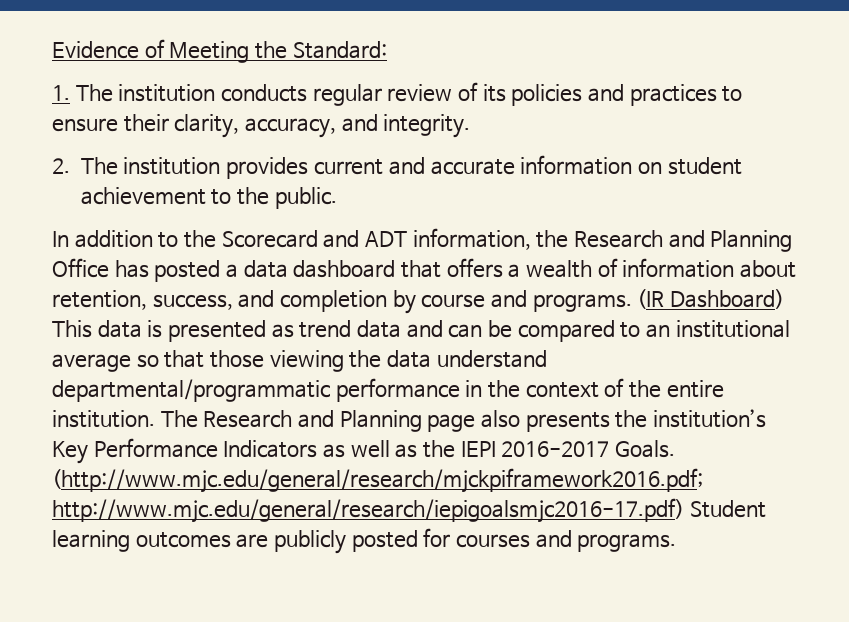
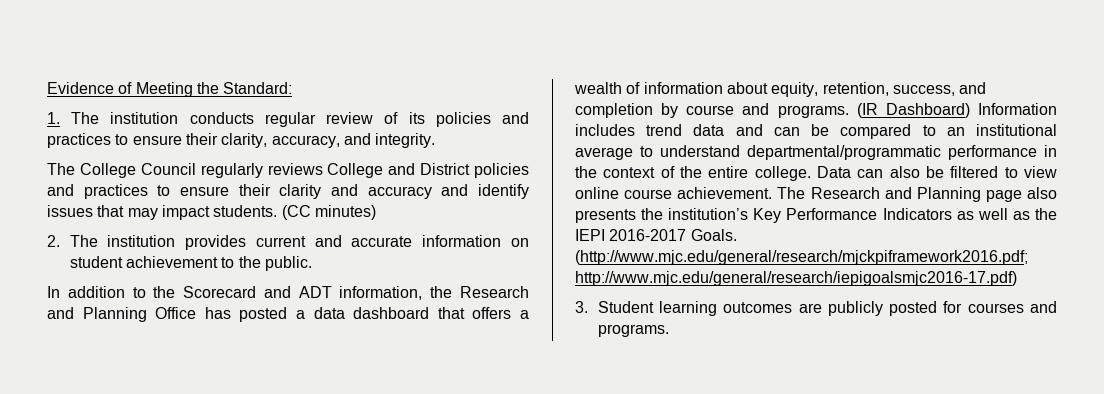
+ The College Council regularly reviews College and District policies and practices to ensure their clarity and accuracy and identify issues that may impact students. (CC minutes)
- In addition to the Scorecard and ADT information, the Research and Planning Office has posted a data dashboard that offers a wealth of information about retention, success, and completion by course and programs.
+ In addition to the Scorecard and ADT information, the Research and Planning Office has posted a data dashboard that offers a wealth of information about equity, retention, success, and completion by course and programs.
- (IR Dashboard) This data is presented as trend data and can be compared to an institutional average so that those viewing the data understand departmental/programmatic performance in the context of the entire institution.
+ (IR Dashboard) Information includes trend data and can be compared to an institutional average to understand departmental/programmatic performance in the context of the entire college. Data can also be filtered to view online course achievement.
- (http://www.mjc.edu/general/research/mjckpiframework2016.pdf; http://www.mjc.edu/general/research/iepigoalsmjc2016-17.pdf) Student learning outcomes are publicly posted for courses and programs.
+ (http://www.mjc.edu/general/research/mjckpiframework2016.pdf; http://www.mjc.edu/general/research/iepigoalsmjc2016-17.pdf)
+ 3. Student learning outcomes are publicly posted for courses and programs.

